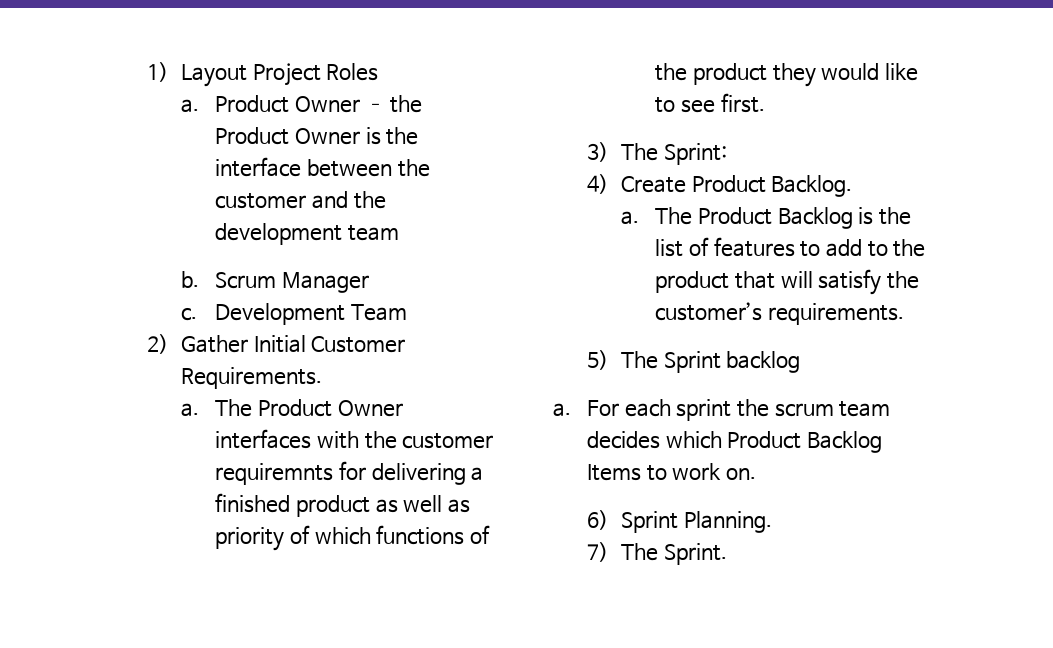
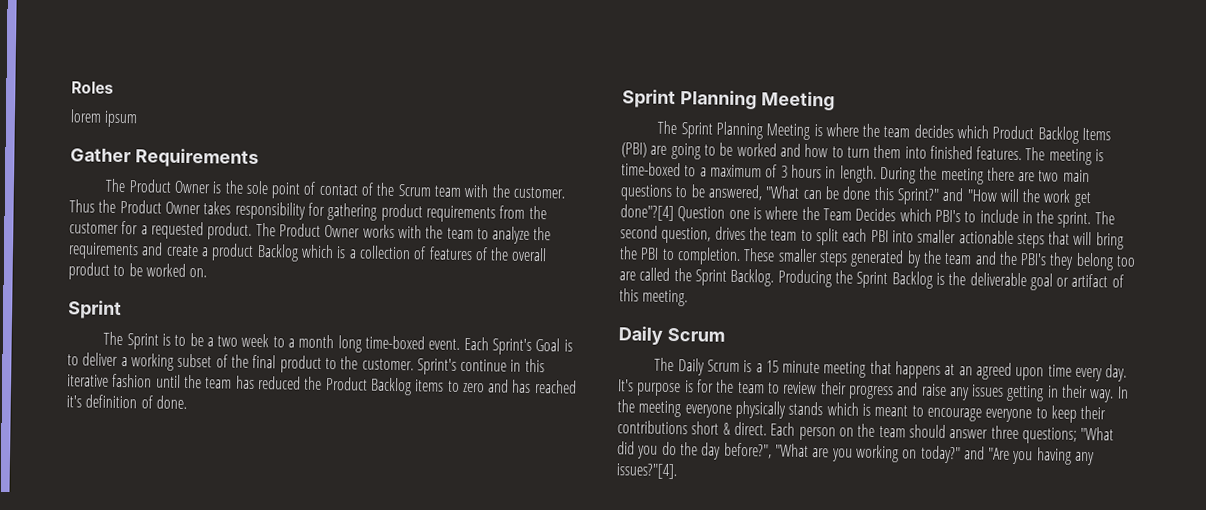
- 1) Layout Project Roles
- a. Product Owner – the Product Owner is the interface between the customer and the development team
- b. Scrum Manager
- c. Development Team
- 2) Gather Initial Customer Requirements.
- a. The Product Owner interfaces with the customer requiremnts for delivering a finished product as well as priority of which functions of the product they would like to see first.
- 3) The Sprint:
- 4) Create Product Backlog.
- a. The Product Backlog is the list of features to add to the product that will satisfy the customer’s requirements.
- 5) The Sprint backlog
- a. For each sprint the scrum team decides which Product Backlog Items to work on.
- 6) Sprint Planning.
- 7) The Sprint.
+ Roles
+ lorem ipsum
+ Gather Requirements
+ The Product Owner is the sole point of contact of the Scrum team with the customer. Thus the Product Owner takes responsibility for gathering product requirements from the customer for a requested product. The Product Owner works with the team to analyze the requirements and create a product Backlog which is a collection of features of the overall product to be worked on.
+ Sprint
+ The Sprint is to be a two week to a month long time-boxed event. Each Sprint's Goal is to deliver a working subset of the final product to the customer. Sprint's continue in this iterative fashion until the team has reduced the Product Backlog items to zero and has reached it's definition of done.
+ Sprint Planning Meeting
+ The Sprint Planning Meeting is where the team decides which Product Backlog Items (PBI) are going to be worked and how to turn them into finished features. The meeting is time-boxed to a maximum of 3 hours in length. During the meeting there are two main questions to be answered, "What can be done this Sprint?" and "How will the work get done"?[4] Question one is where the Team Decides which PBI's to include in the sprint. The second question, drives the team to split each PBI into smaller actionable steps that will bring the PBI to completion. These smaller steps generated by the team and the PBI's they belong too are called the Sprint Backlog. Producing the Sprint Backlog is the deliverable goal or artifact of this meeting.
+ Daily Scrum
+ The Daily Scrum is a 15 minute meeting that happens at an agreed upon time every day. It's purpose is for the team to review their progress and raise any issues getting in their way. In the meeting everyone physically stands which is meant to encourage everyone to keep their contributions short & direct. Each person on the team should answer three questions; "What did you do the day before?", "What are you working on today?" and "Are you having any issues?"[4].

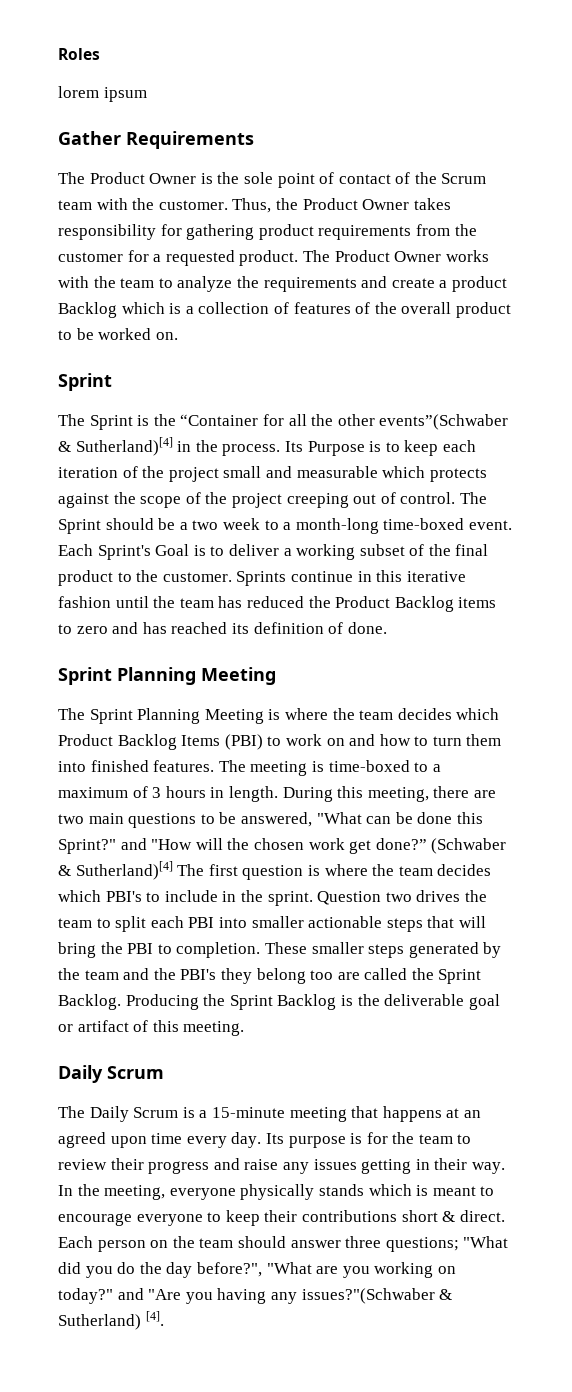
- Thus the Product Owner takes responsibility for gathering product requirements from the customer for a requested product.
+ Thus, the Product Owner takes responsibility for gathering product requirements from the customer for a requested product.
- The Sprint is to be a two week to a month long time-boxed event.
+ The Sprint is the “Container for all the other events”(Schwaber & Sutherland)[4] in the process. Its Purpose is to keep each iteration of the project small and measurable which protects against the scope of the project creeping out of control. The Sprint should be a two week to a month-long time-boxed event.
- Sprint's continue in this iterative fashion until the team has reduced the Product Backlog items to zero and has reached it's definition of done.
+ Sprints continue in this iterative fashion until the team has reduced the Product Backlog items to zero and has reached its definition of done.
- The Sprint Planning Meeting is where the team decides which Product Backlog Items (PBI) are going to be worked and how to turn them into finished features.
+ The Sprint Planning Meeting is where the team decides which Product Backlog Items (PBI) to work on and how to turn them into finished features.
- During the meeting there are two main questions to be answered, "What can be done this Sprint?" and "How will the work get done"?[4] Question one is where the Team Decides which PBI's to include in the sprint.
+ During this meeting, there are two main questions to be answered, "What can be done this Sprint?" and "How will the chosen work get done?” (Schwaber & Sutherland)[4] The first question is where the team decides which PBI's to include in the sprint.
- The second question, drives the team to split each PBI into smaller actionable steps that will bring the PBI to completion.
+ Question two drives the team to split each PBI into smaller actionable steps that will bring the PBI to completion.
- The Daily Scrum is a 15 minute meeting that happens at an agreed upon time every day.
+ The Daily Scrum is a 15-minute meeting that happens at an agreed upon time every day.
- It's purpose is for the team to review their progress and raise any issues getting in their way.
+ Its purpose is for the team to review their progress and raise any issues getting in their way.
- In the meeting everyone physically stands which is meant to encourage everyone to keep their contributions short & direct.
+ In the meeting, everyone physically stands which is meant to encourage everyone to keep their contributions short & direct.
- Each person on the team should answer three questions; "What did you do the day before?", "What are you working on today?" and "Are you having any issues?"[4].
+ Each person on the team should answer three questions; "What did you do the day before?", "What are you working on today?" and "Are you having any issues?"(Schwaber & Sutherland) [4].

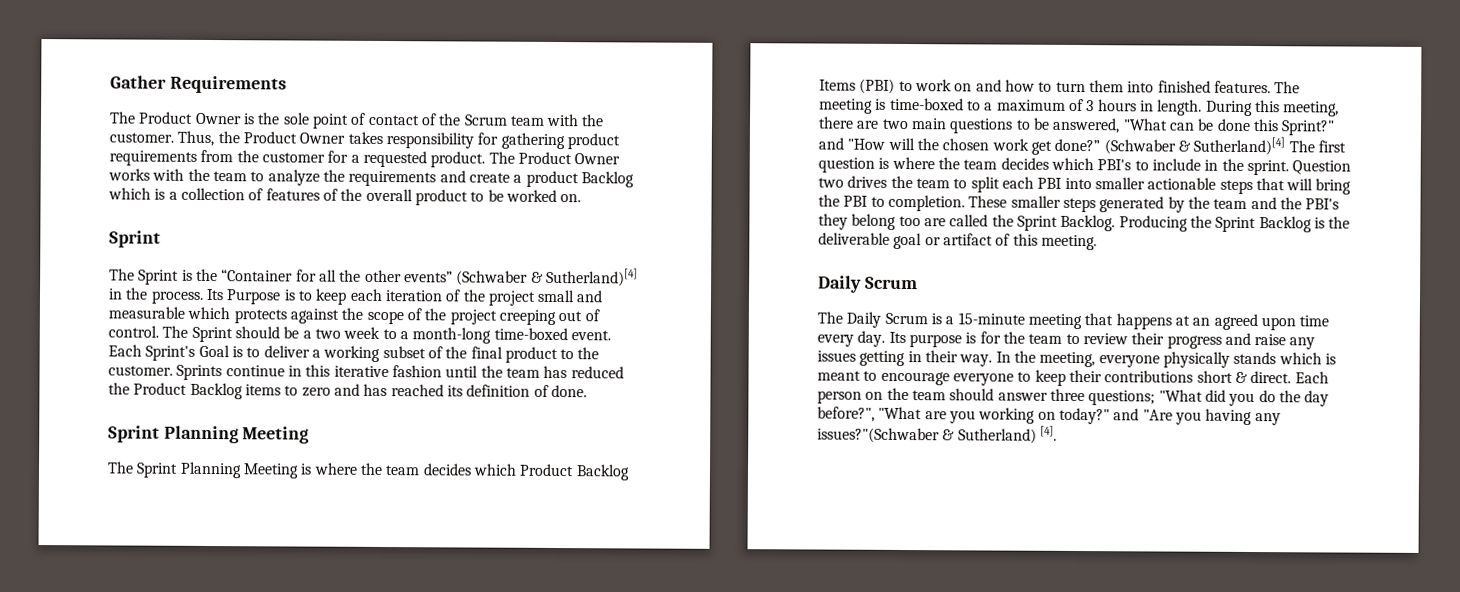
- Roles
- lorem ipsum
- The Sprint is the “Container for all the other events”(Schwaber & Sutherland)[4] in the process.
+ The Sprint is the “Container for all the other events” (Schwaber & Sutherland)[4] in the process.

